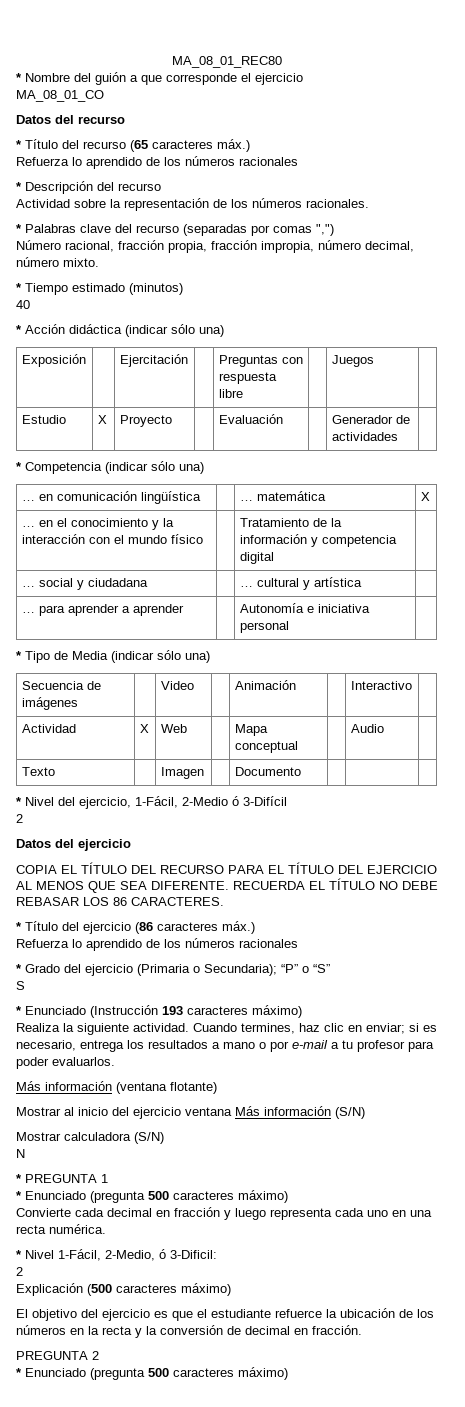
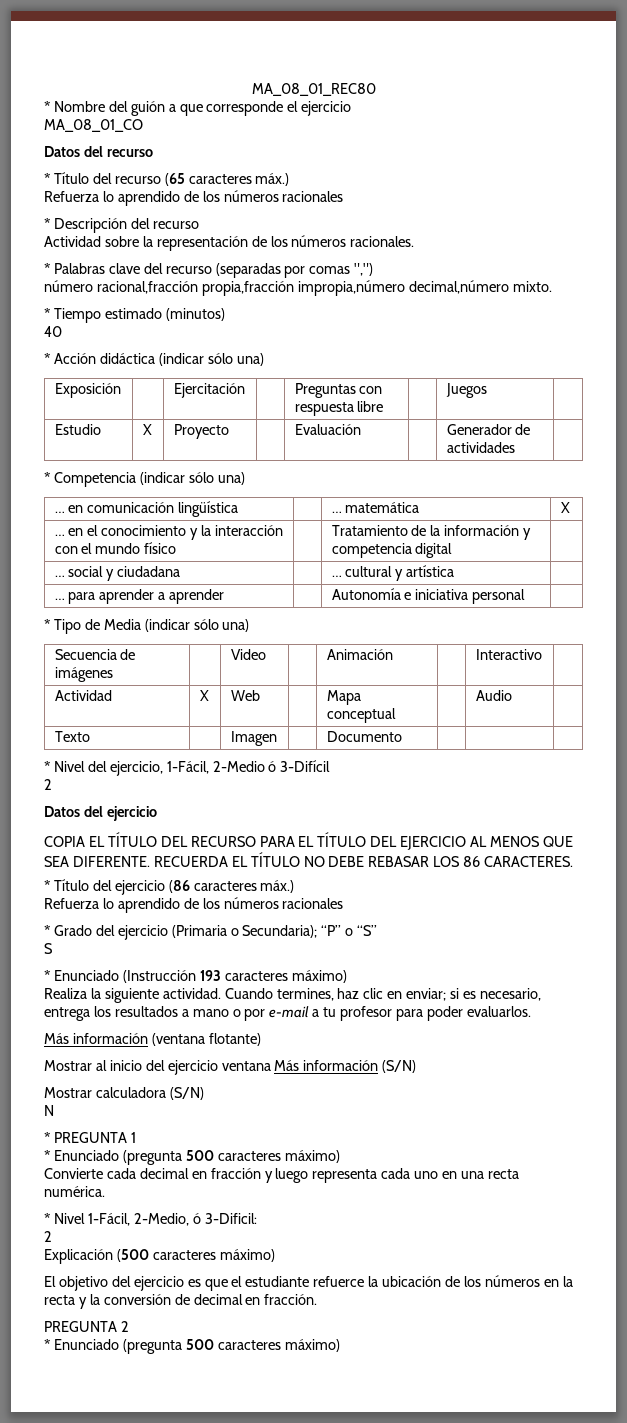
- Número racional, fracción propia, fracción impropia, número decimal, número mixto.
+ número racional,fracción propia,fracción impropia,número decimal,número mixto.

